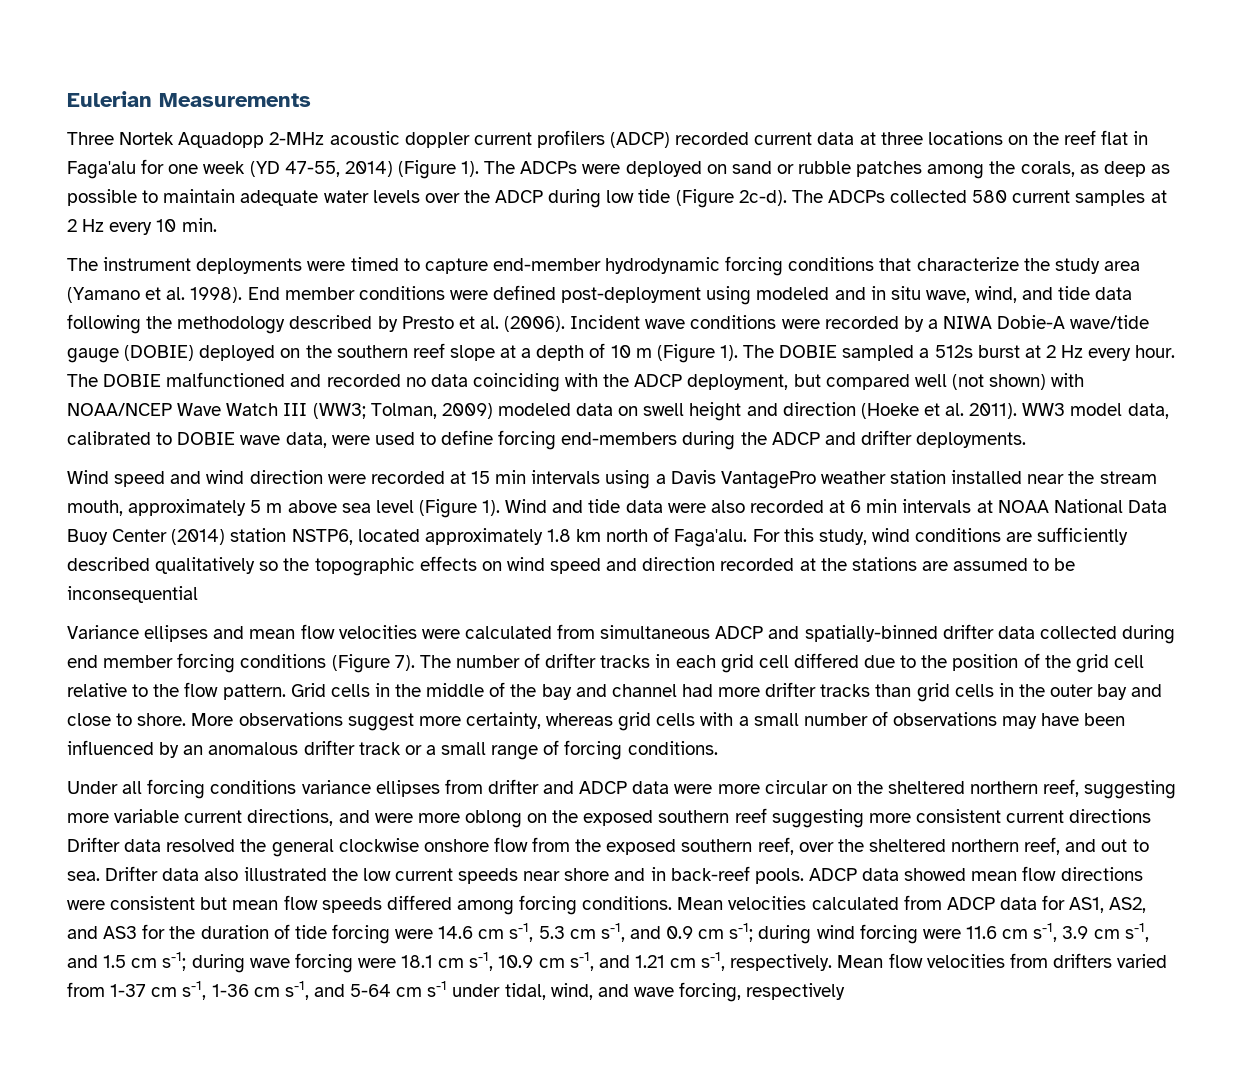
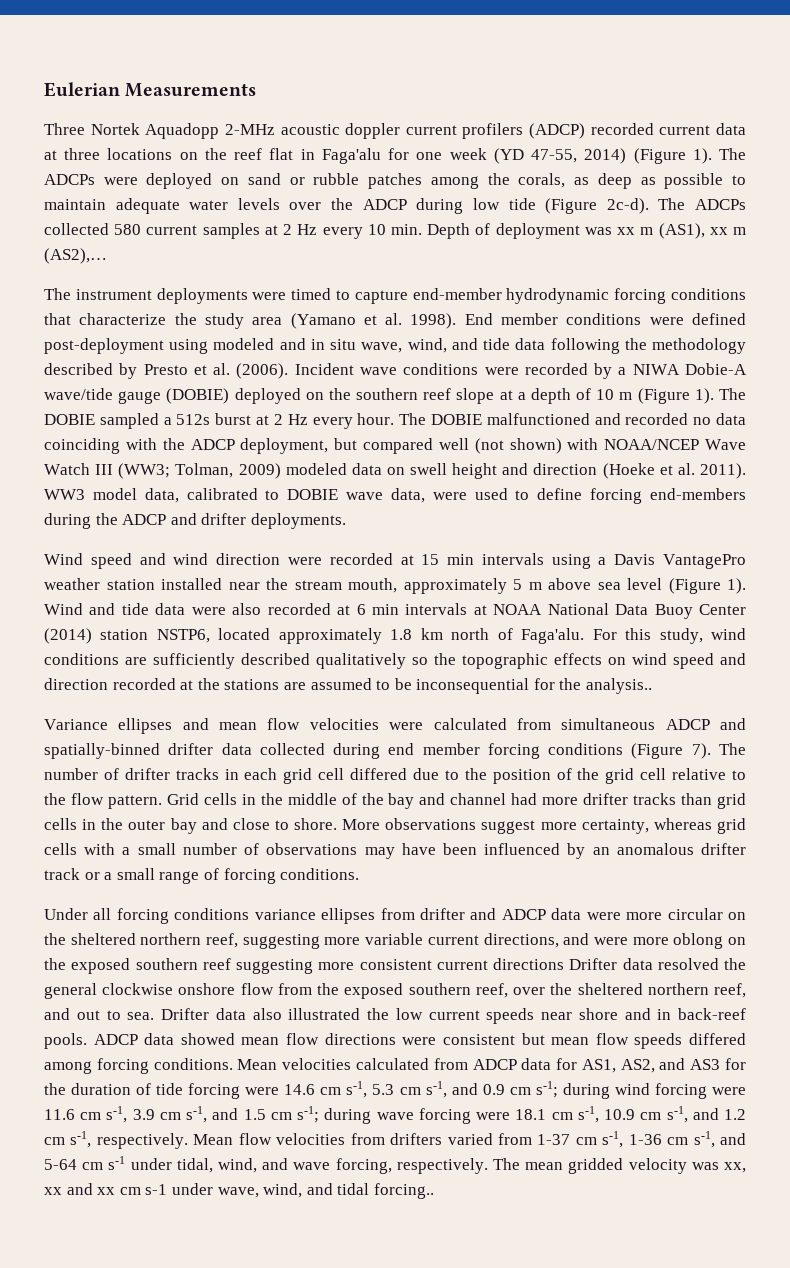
- The ADCPs collected 580 current samples at 2 Hz every 10 min.
+ The ADCPs collected 580 current samples at 2 Hz every 10 min. Depth of deployment was xx m (AS1), xx m (AS2),…
- For this study, wind conditions are sufficiently described qualitatively so the topographic effects on wind speed and direction recorded at the stations are assumed to be inconsequential
+ For this study, wind conditions are sufficiently described qualitatively so the topographic effects on wind speed and direction recorded at the stations are assumed to be inconsequential for the analysis..
- Mean velocities calculated from ADCP data for AS1, AS2, and AS3 for the duration of tide forcing were 14.6 cm s-1, 5.3 cm s-1, and 0.9 cm s-1; during wind forcing were 11.6 cm s-1, 3.9 cm s-1, and 1.5 cm s-1; during wave forcing were 18.1 cm s-1, 10.9 cm s-1, and 1.21 cm s-1, respectively.
+ Mean velocities calculated from ADCP data for AS1, AS2, and AS3 for the duration of tide forcing were 14.6 cm s-1, 5.3 cm s-1, and 0.9 cm s-1; during wind forcing were 11.6 cm s-1, 3.9 cm s-1, and 1.5 cm s-1; during wave forcing were 18.1 cm s-1, 10.9 cm s-1, and 1.2 cm s-1, respectively.
- Mean flow velocities from drifters varied from 1-37 cm s-1, 1-36 cm s-1, and 5-64 cm s-1 under tidal, wind, and wave forcing, respectively
+ Mean flow velocities from drifters varied from 1-37 cm s-1, 1-36 cm s-1, and 5-64 cm s-1 under tidal, wind, and wave forcing, respectively. The mean gridded velocity was xx, xx and xx cm s-1 under wave, wind, and tidal forcing..

